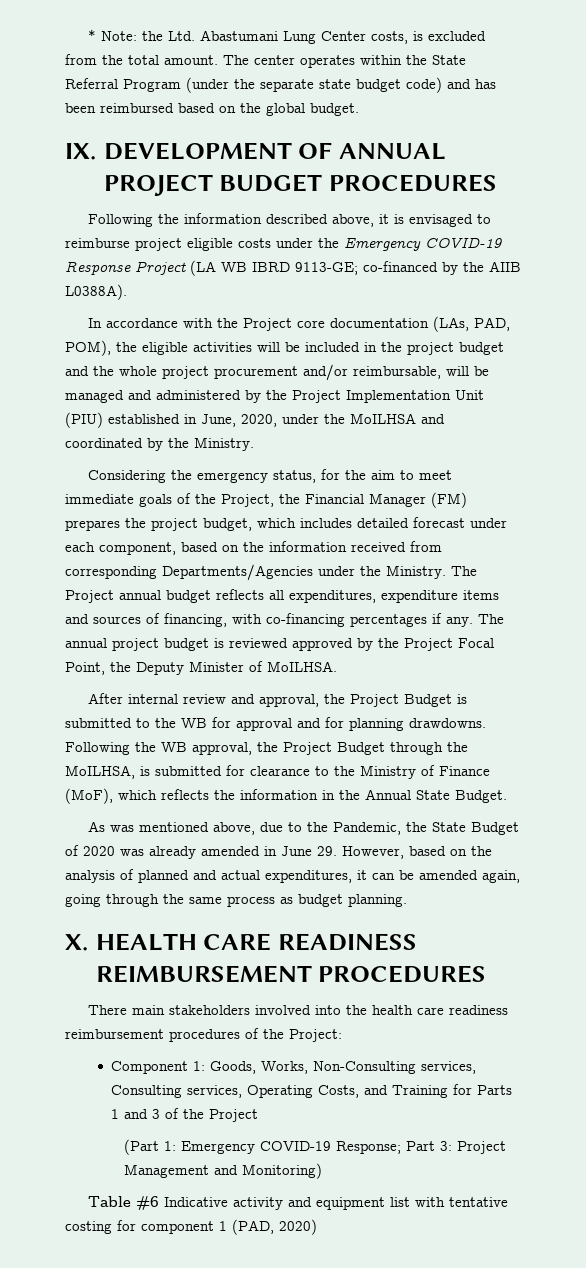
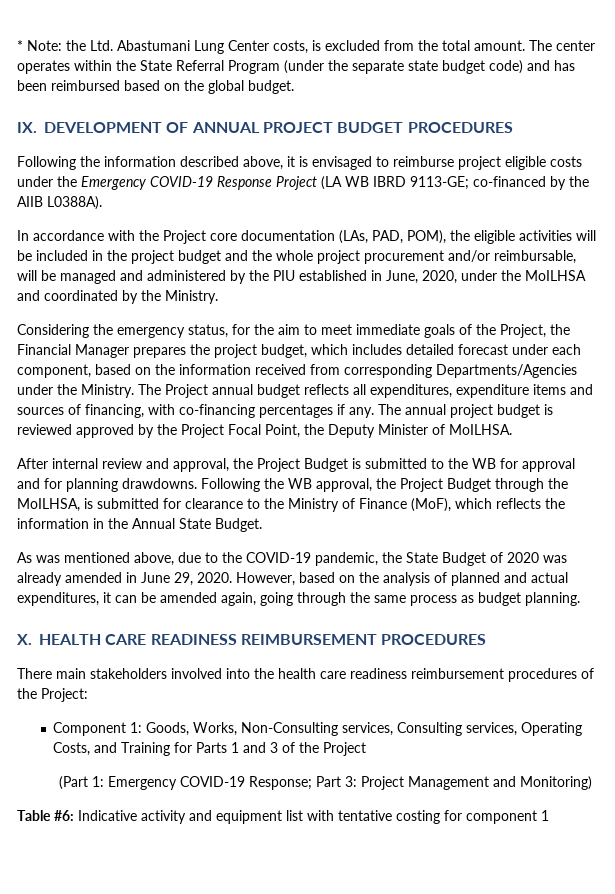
- In accordance with the Project core documentation (LAs, PAD, POM), the eligible activities will be included in the project budget and the whole project procurement and/or reimbursable, will be managed and administered by the Project Implementation Unit (PIU) established in June, 2020, under the MoILHSA and coordinated by the Ministry.
+ In accordance with the Project core documentation (LAs, PAD, POM), the eligible activities will be included in the project budget and the whole project procurement and/or reimbursable, will be managed and administered by the PIU established in June, 2020, under the MoILHSA and coordinated by the Ministry.
- Considering the emergency status, for the aim to meet immediate goals of the Project, the Financial Manager (FM) prepares the project budget, which includes detailed forecast under each component, based on the information received from corresponding Departments/Agencies under the Ministry.
+ Considering the emergency status, for the aim to meet immediate goals of the Project, the Financial Manager prepares the project budget, which includes detailed forecast under each component, based on the information received from corresponding Departments/Agencies under the Ministry.
- As was mentioned above, due to the Pandemic, the State Budget of 2020 was already amended in June 29. However, based on the analysis of planned and actual expenditures, it can be amended again, going through the same process as budget planning.
+ As was mentioned above, due to the COVID-19 pandemic, the State Budget of 2020 was already amended in June 29, 2020. However, based on the analysis of planned and actual expenditures, it can be amended again, going through the same process as budget planning.
- Table #6 Indicative activity and equipment list with tentative costing for component 1 (PAD, 2020)
+ Table #6: Indicative activity and equipment list with tentative costing for component 1

